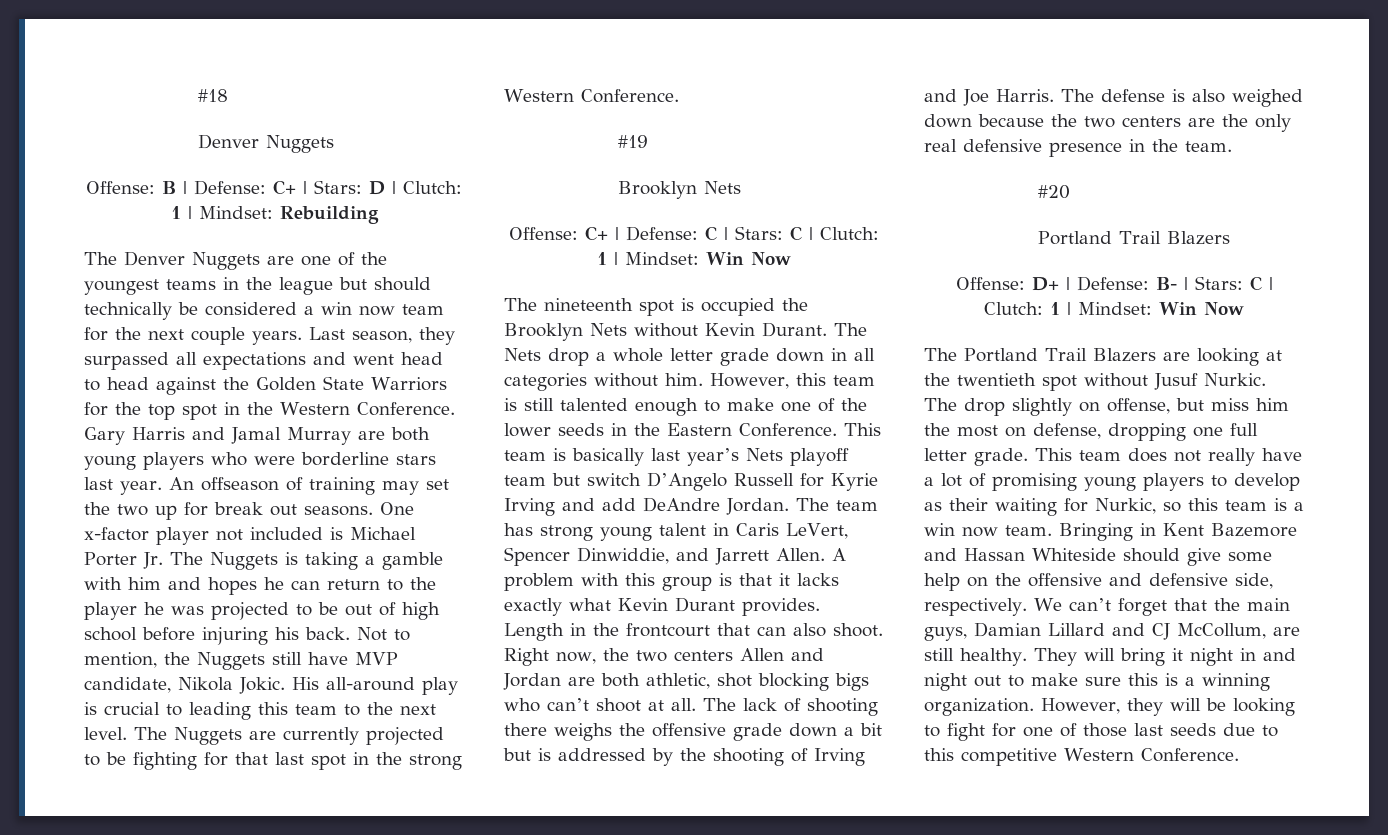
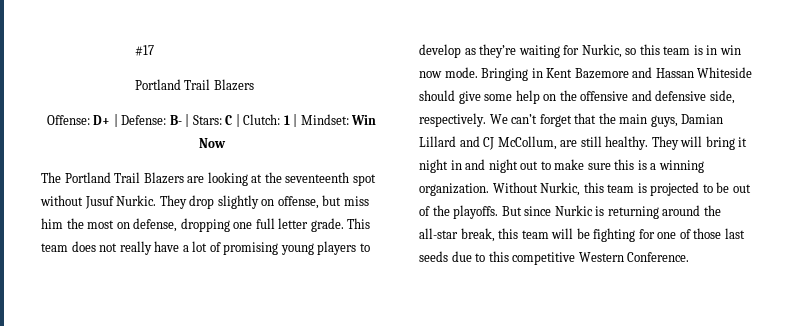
- #18
- Denver Nuggets
- Offense: B | Defense: C+ | Stars: D | Clutch: 1 | Mindset: Rebuilding
- The Denver Nuggets are one of the youngest teams in the league but should technically be considered a win now team for the next couple years. Last season, they surpassed all expectations and went head to head against the Golden State Warriors for the top spot in the Western Conference. Gary Harris and Jamal Murray are both young players who were borderline stars last year. An offseason of training may set the two up for break out seasons. One x-factor player not included is Michael Porter Jr. The Nuggets is taking a gamble with him and hopes he can return to the player he was projected to be out of high school before injuring his back. Not to mention, the Nuggets still have MVP candidate, Nikola Jokic. His all-around play is crucial to leading this team to the next level. The Nuggets are currently projected to be fighting for that last spot in the strong Western Conference.
- #19
- Brooklyn Nets
- Offense: C+ | Defense: C | Stars: C | Clutch: 1 | Mindset: Win Now
- The nineteenth spot is occupied the Brooklyn Nets without Kevin Durant. The Nets drop a whole letter grade down in all categories without him. However, this team is still talented enough to make one of the lower seeds in the Eastern Conference. This team is basically last year’s Nets playoff team but switch D’Angelo Russell for Kyrie Irving and add DeAndre Jordan. The team has strong young talent in Caris LeVert, Spencer Dinwiddie, and Jarrett Allen. A problem with this group is that it lacks exactly what Kevin Durant provides. Length in the frontcourt that can also shoot. Right now, the two centers Allen and Jordan are both athletic, shot blocking bigs who can’t shoot at all. The lack of shooting there weighs the offensive grade down a bit but is addressed by the shooting of Irving and Joe Harris. The defense is also weighed down because the two centers are the only real defensive presence in the team.
- #20
+ #17
- The Portland Trail Blazers are looking at the twentieth spot without Jusuf Nurkic.
+ The Portland Trail Blazers are looking at the seventeenth spot without Jusuf Nurkic.
- The drop slightly on offense, but miss him the most on defense, dropping one full letter grade.
+ They drop slightly on offense, but miss him the most on defense, dropping one full letter grade.
- This team does not really have a lot of promising young players to develop as their waiting for Nurkic, so this team is a win now team.
+ This team does not really have a lot of promising young players to develop as they’re waiting for Nurkic, so this team is in win now mode.
- However, they will be looking to fight for one of those last seeds due to this competitive Western Conference.
+ Without Nurkic, this team is projected to be out of the playoffs. But since Nurkic is returning around the all-star break, this team will be fighting for one of those last seeds due to this competitive Western Conference.

